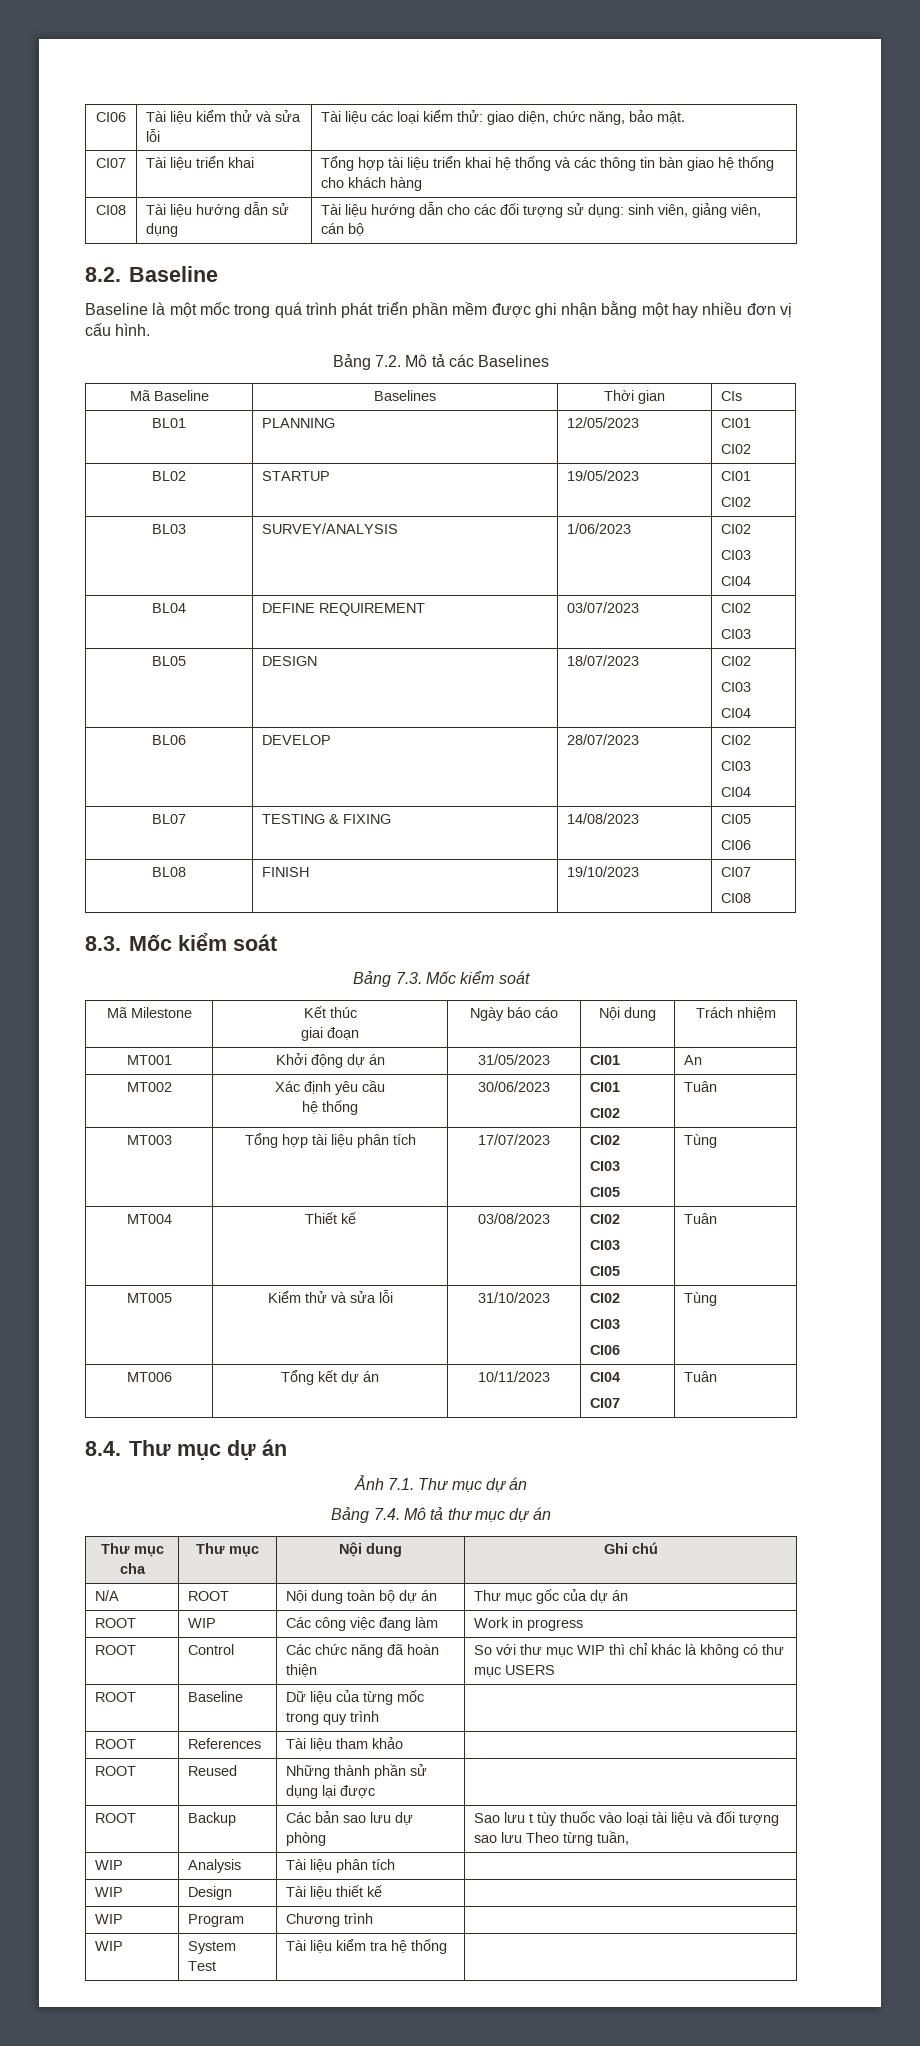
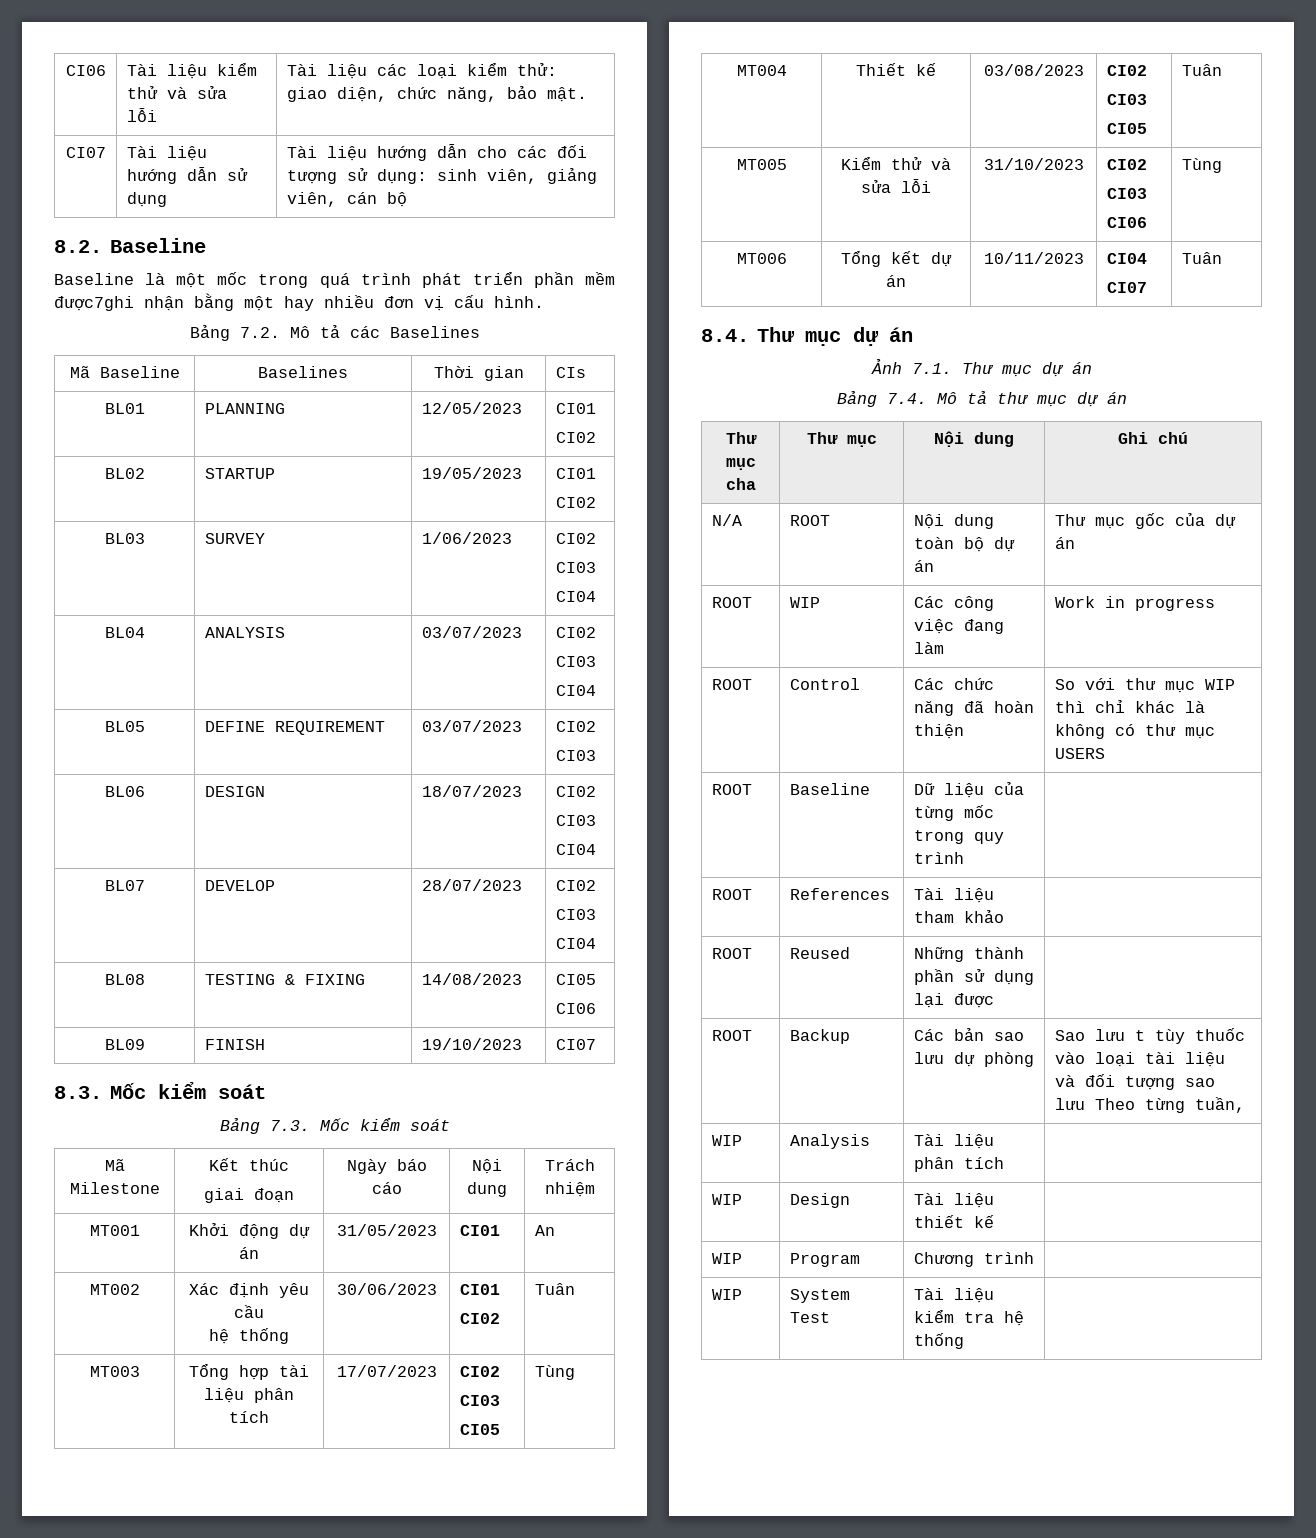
- CI07 | Tài liệu triển khai | Tổng hợp tài liệu triển khai hệ thống và các thông tin bàn giao hệ thống cho khách hàng
- CI08 | Tài liệu hướng dẫn sử dụng | Tài liệu hướng dẫn cho các đối tượng sử dụng: sinh viên, giảng viên, cán bộ
+ CI07 | Tài liệu hướng dẫn sử dụng | Tài liệu hướng dẫn cho các đối tượng sử dụng: sinh viên, giảng viên, cán bộ
- Baseline là một mốc trong quá trình phát triển phần mềm được ghi nhận bằng một hay nhiều đơn vị cấu hình.
+ Baseline là một mốc trong quá trình phát triển phần mềm được7ghi nhận bằng một hay nhiều đơn vị cấu hình.
- BL03 | SURVEY/ANALYSIS | 1/06/2023 | CI02
+ BL03 | SURVEY | 1/06/2023 | CI02
- BL04 | DEFINE REQUIREMENT | 03/07/2023 | CI02
+ BL04 | ANALYSIS | 03/07/2023 | CI02
+ CI03
+ CI04
+ BL05 | DEFINE REQUIREMENT | 03/07/2023 | CI02
- BL05 | DESIGN | 18/07/2023 | CI02
+ BL06 | DESIGN | 18/07/2023 | CI02
- BL06 | DEVELOP | 28/07/2023 | CI02
+ BL07 | DEVELOP | 28/07/2023 | CI02
- BL07 | TESTING & FIXING | 14/08/2023 | CI05
+ BL08 | TESTING & FIXING | 14/08/2023 | CI05
- BL08 | FINISH | 19/10/2023 | CI07
- CI08
+ BL09 | FINISH | 19/10/2023 | CI07

